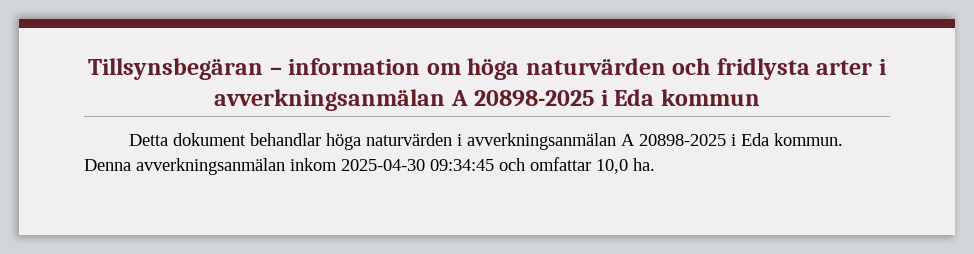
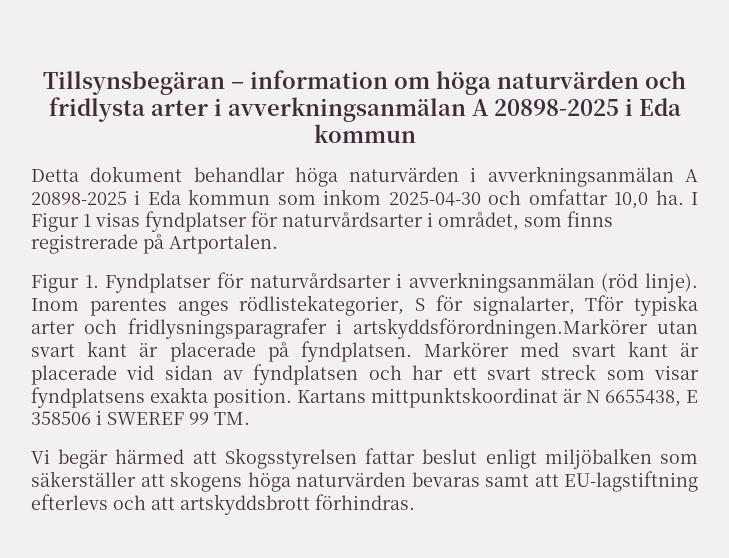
- Detta dokument behandlar höga naturvärden i avverkningsanmälan A 20898-2025 i Eda kommun. Denna avverkningsanmälan inkom 2025-04-30 09:34:45 och omfattar 10,0 ha.
+ Detta dokument behandlar höga naturvärden i avverkningsanmälan A 20898-2025 i Eda kommun som inkom 2025-04-30 och omfattar 10,0 ha.
+ I Figur 1 visas fyndplatser för naturvårdsarter i området, som finns registrerade på Artportalen.
+ Figur 1. Fyndplatser för naturvårdsarter i avverkningsanmälan (röd linje). Inom parentes anges rödlistekategorier, S för signalarter, Tför typiska arter och fridlysningsparagrafer i artskyddsförordningen.Markörer utan svart kant är placerade på fyndplatsen. Markörer med svart kant är placerade vid sidan av fyndplatsen och har ett svart streck som visar fyndplatsens exakta position. Kartans mittpunktskoordinat är N 6655438, E 358506 i SWEREF 99 TM.
+ Vi begär härmed att Skogsstyrelsen fattar beslut enligt miljöbalken som säkerställer att skogens höga naturvärden bevaras samt att EU-lagstiftning efterlevs och att artskyddsbrott förhindras.

